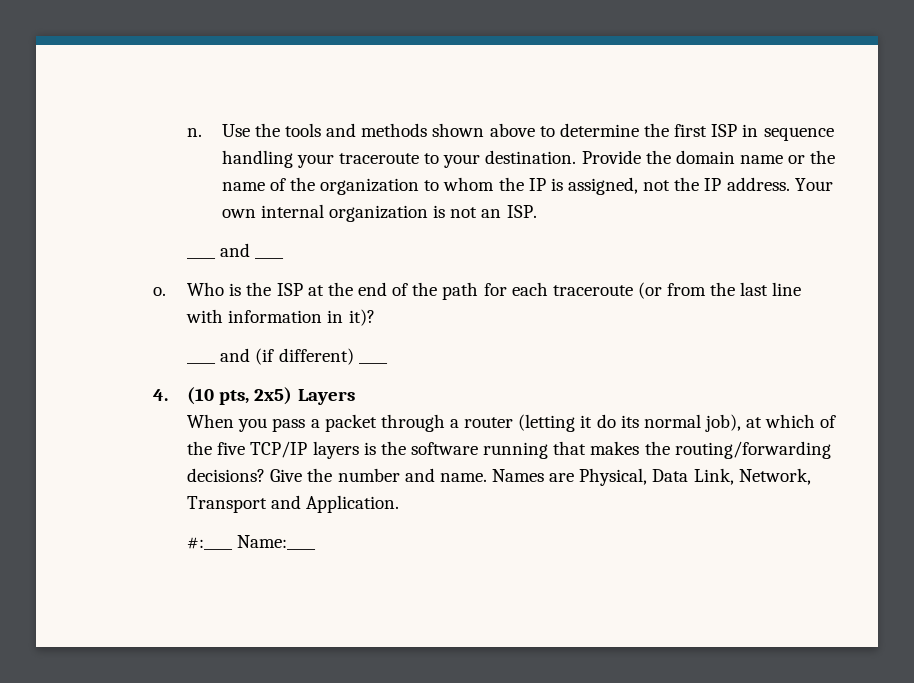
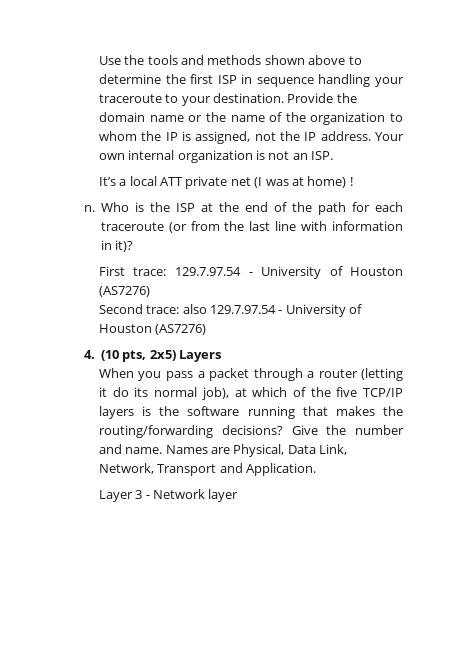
- n.
- ____ and ____
- o.
+ It’s a local ATT private net (I was at home) !
+ n.
- ____ and (if different) ____
+ First trace: 129.7.97.54 - University of Houston (AS7276)
+ Second trace: also 129.7.97.54 - University of Houston (AS7276)
- #:____ Name:____
+ Layer 3 - Network layer

